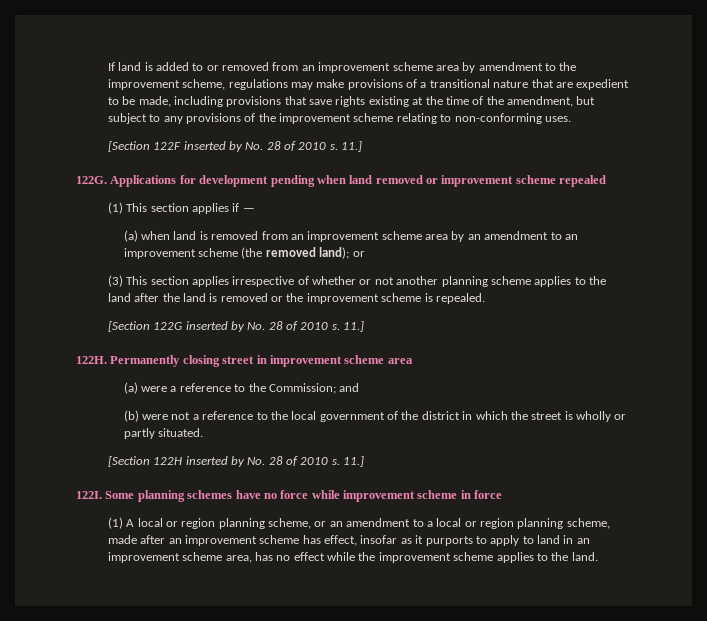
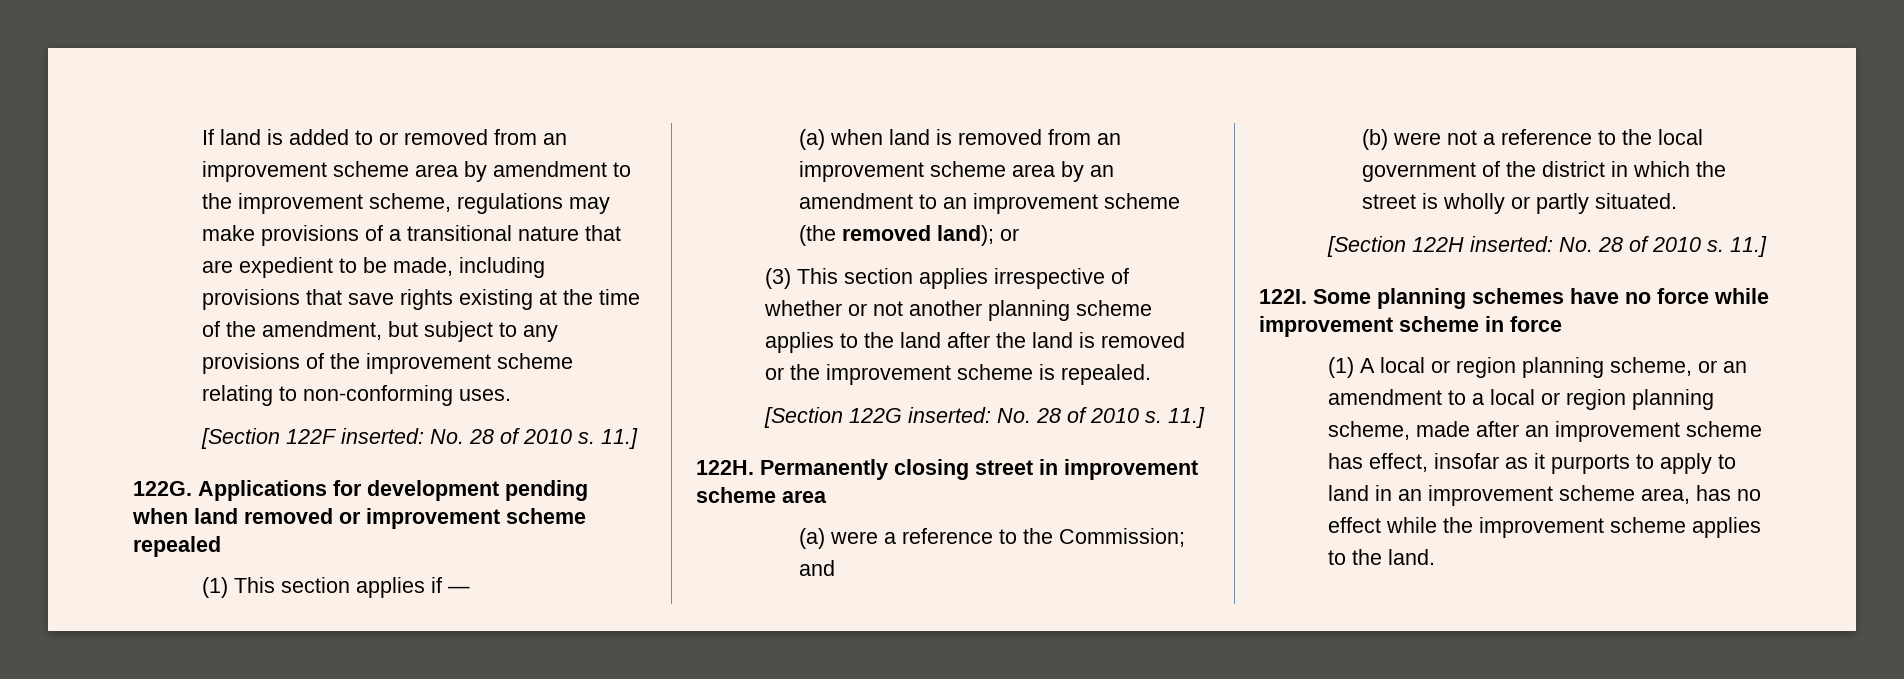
- [Section 122F inserted by No. 28 of 2010 s.
+ [Section 122F inserted: No. 28 of 2010 s.
- [Section 122G inserted by No. 28 of 2010 s.
+ [Section 122G inserted: No. 28 of 2010 s.
- [Section 122H inserted by No. 28 of 2010 s.
+ [Section 122H inserted: No. 28 of 2010 s.

